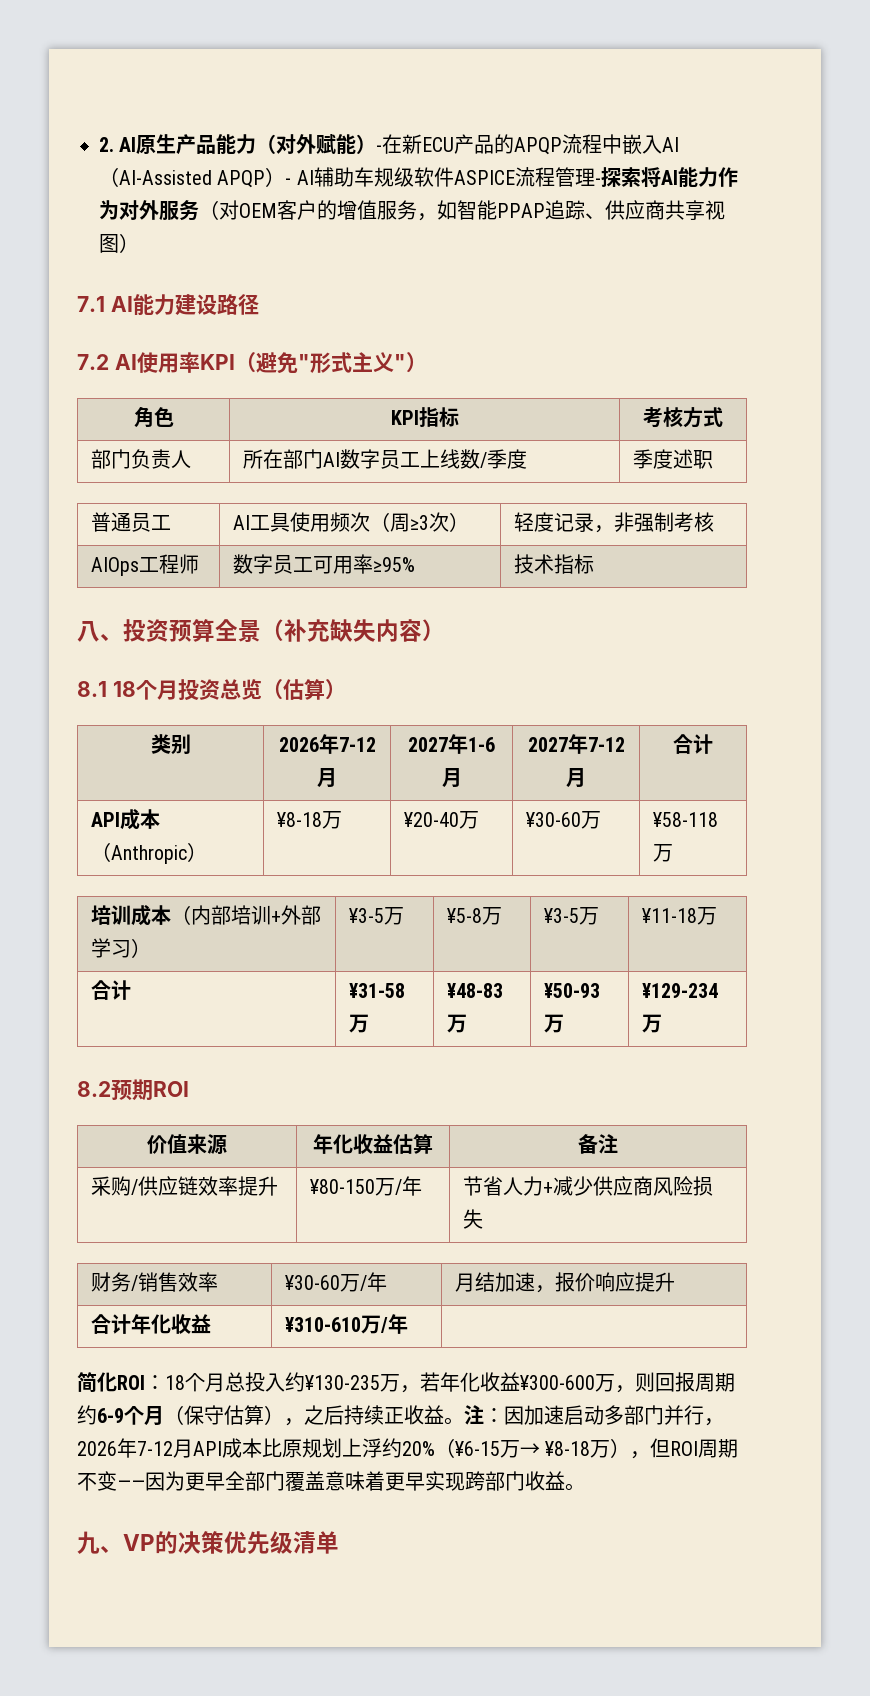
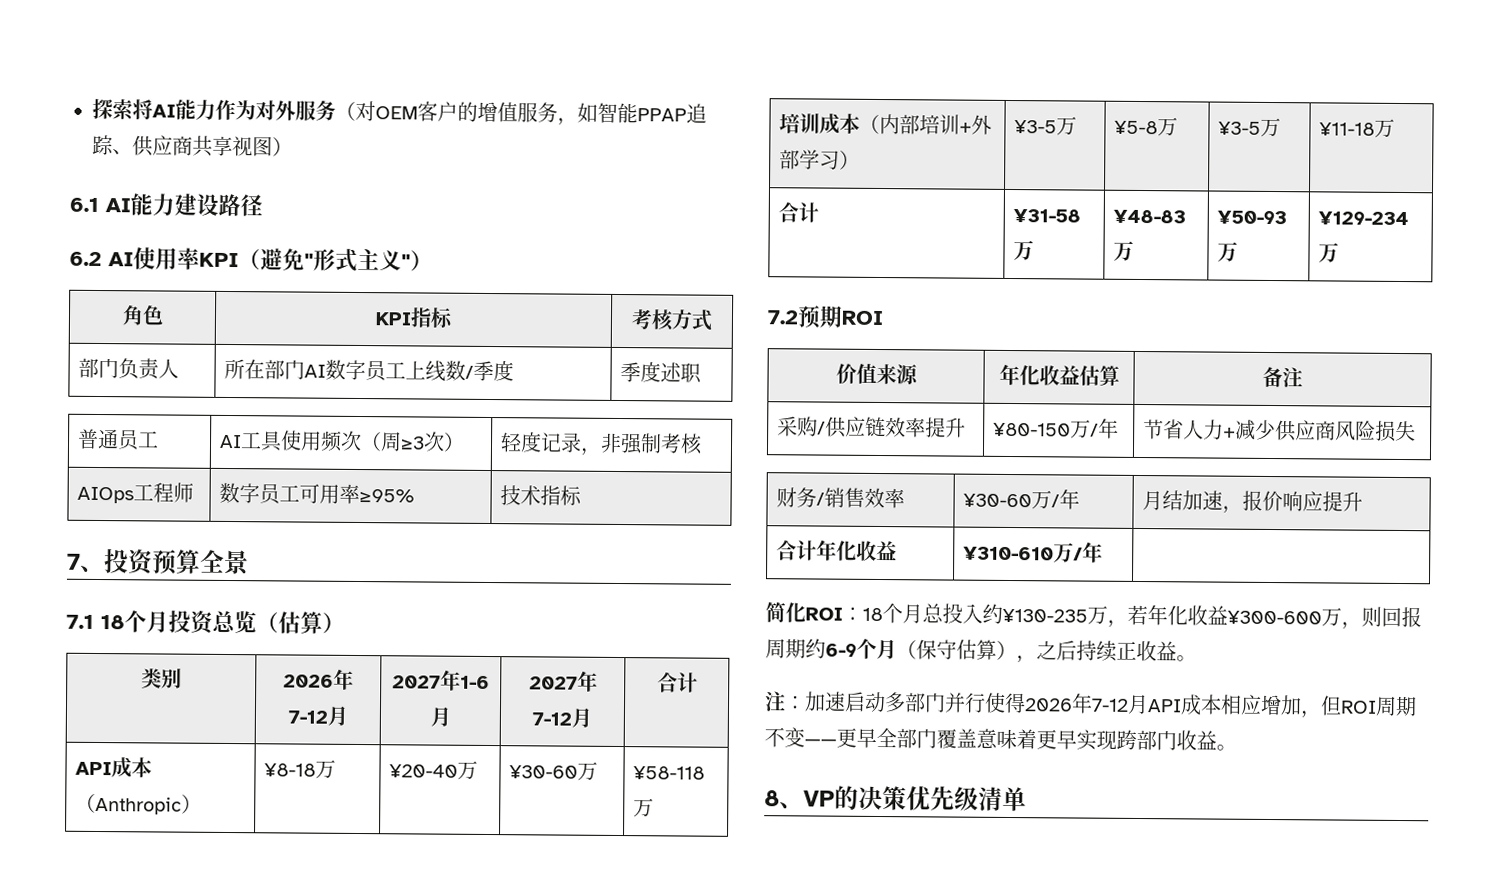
- 2. AI原生产品能力（对外赋能）-在新ECU产品的APQP流程中嵌入AI（AI-Assisted APQP）- AI辅助车规级软件ASPICE流程管理-探索将AI能力作为对外服务（对OEM客户的增值服务，如智能PPAP追踪、供应商共享视图）
+ 探索将AI能力作为对外服务（对OEM客户的增值服务，如智能PPAP追踪、供应商共享视图）
- 7.1 AI能力建设路径
+ 6.1 AI能力建设路径
- 7.2 AI使用率KPI（避免"形式主义"）
+ 6.2 AI使用率KPI（避免"形式主义"）
- 八、投资预算全景（补充缺失内容）
- 8.1 18个月投资总览（估算）
+ 7、投资预算全景
+ 7.1 18个月投资总览（估算）
- 8.2预期ROI
+ 7.2预期ROI
- 简化ROI：18个月总投入约¥130-235万，若年化收益¥300-600万，则回报周期约6-9个月（保守估算），之后持续正收益。注：因加速启动多部门并行，2026年7-12月API成本比原规划上浮约20%（¥6-15万→ ¥8-18万），但ROI周期不变——因为更早全部门覆盖意味着更早实现跨部门收益。
+ 简化ROI：18个月总投入约¥130-235万，若年化收益¥300-600万，则回报周期约6-9个月（保守估算），之后持续正收益。
+ 注：加速启动多部门并行使得2026年7-12月API成本相应增加，但ROI周期不变——更早全部门覆盖意味着更早实现跨部门收益。
- 九、VP的决策优先级清单
+ 8、VP的决策优先级清单

